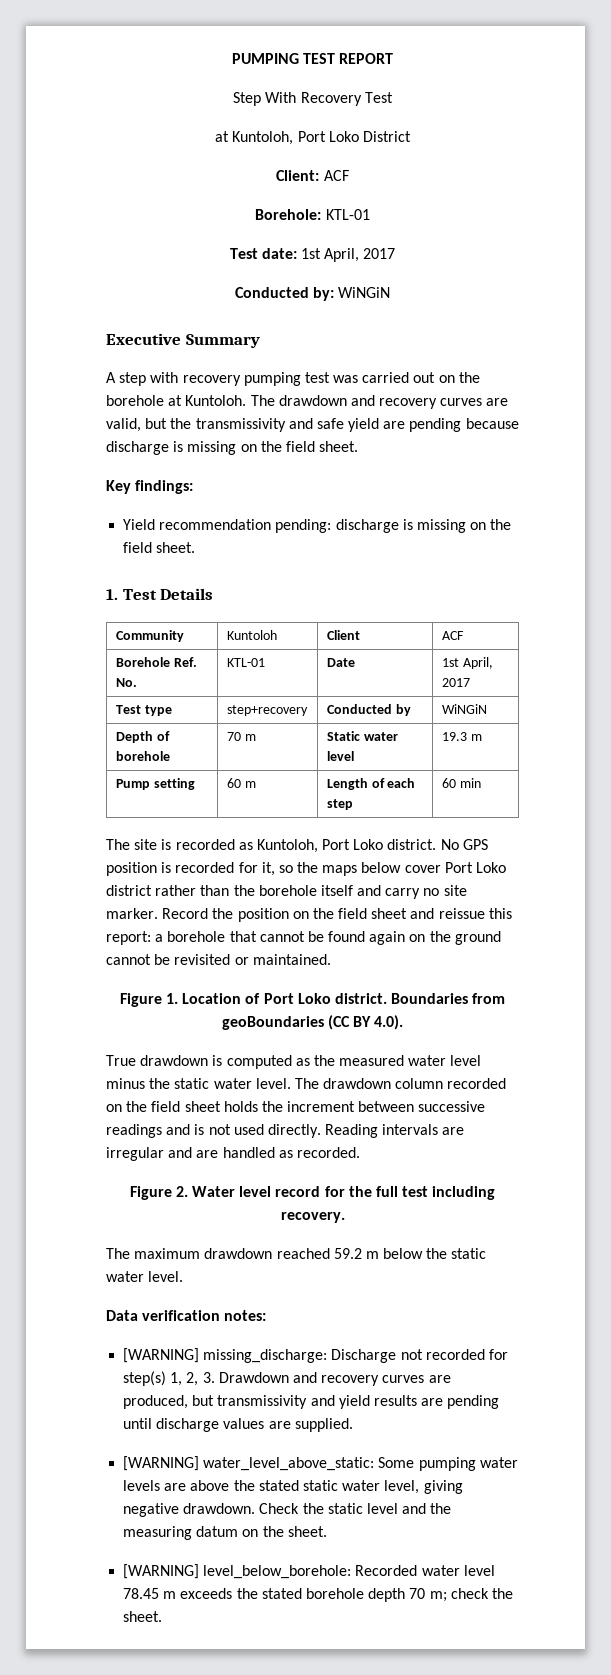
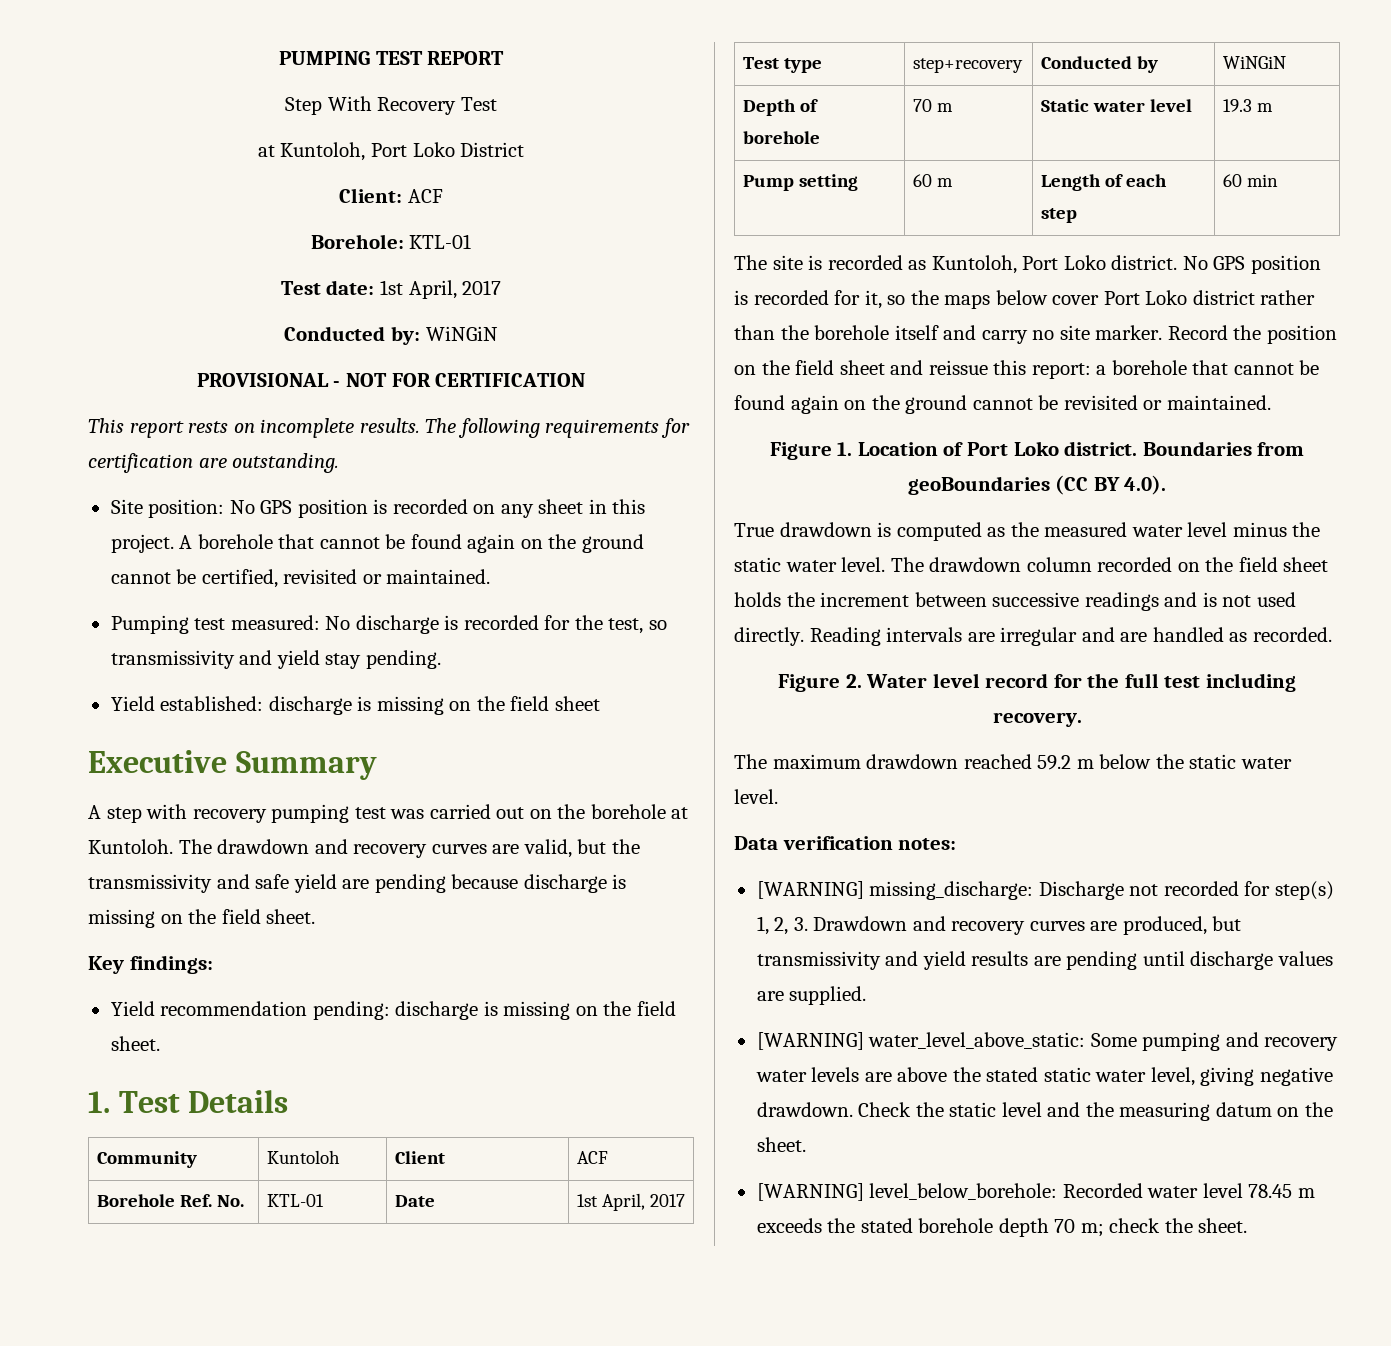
+ PROVISIONAL - NOT FOR CERTIFICATION
+ This report rests on incomplete results. The following requirements for certification are outstanding.
+ Site position: No GPS position is recorded on any sheet in this project. A borehole that cannot be found again on the ground cannot be certified, revisited or maintained.
+ Pumping test measured: No discharge is recorded for the test, so transmissivity and yield stay pending.
+ Yield established: discharge is missing on the field sheet
- [WARNING] water_level_above_static: Some pumping water levels are above the stated static water level, giving negative drawdown.
+ [WARNING] water_level_above_static: Some pumping and recovery water levels are above the stated static water level, giving negative drawdown.

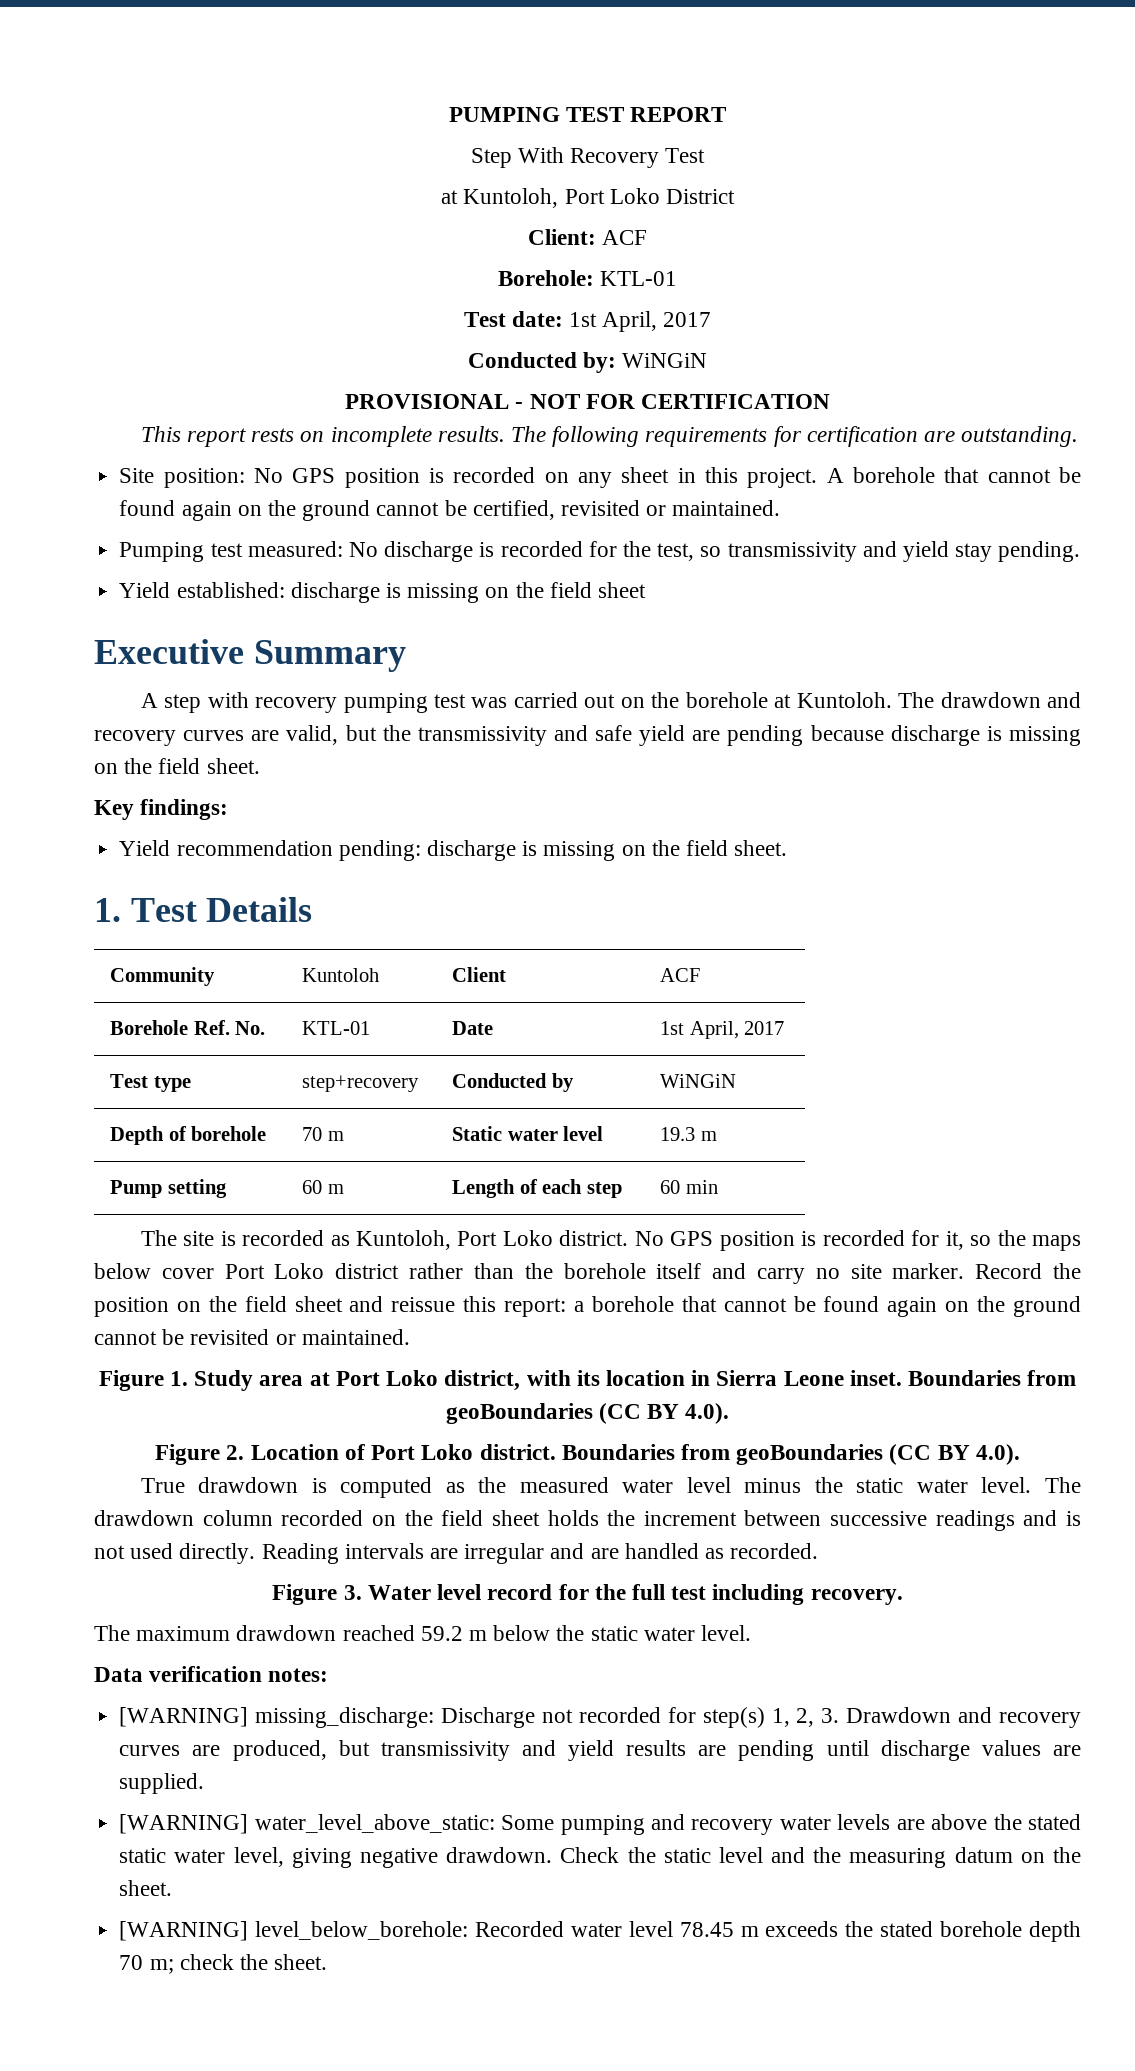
- Figure 1. Location of Port Loko district.
+ Figure 1. Study area at Port Loko district, with its location in Sierra Leone inset. Boundaries from geoBoundaries (CC BY 4.0).
+ Figure 2. Location of Port Loko district.
- Figure 2. Water level record for the full test including recovery.
+ Figure 3. Water level record for the full test including recovery.

